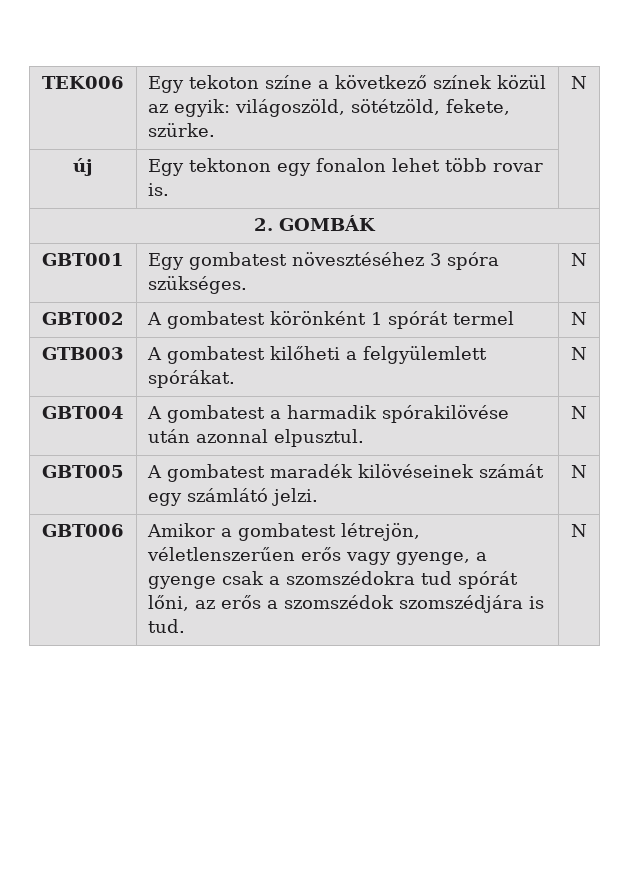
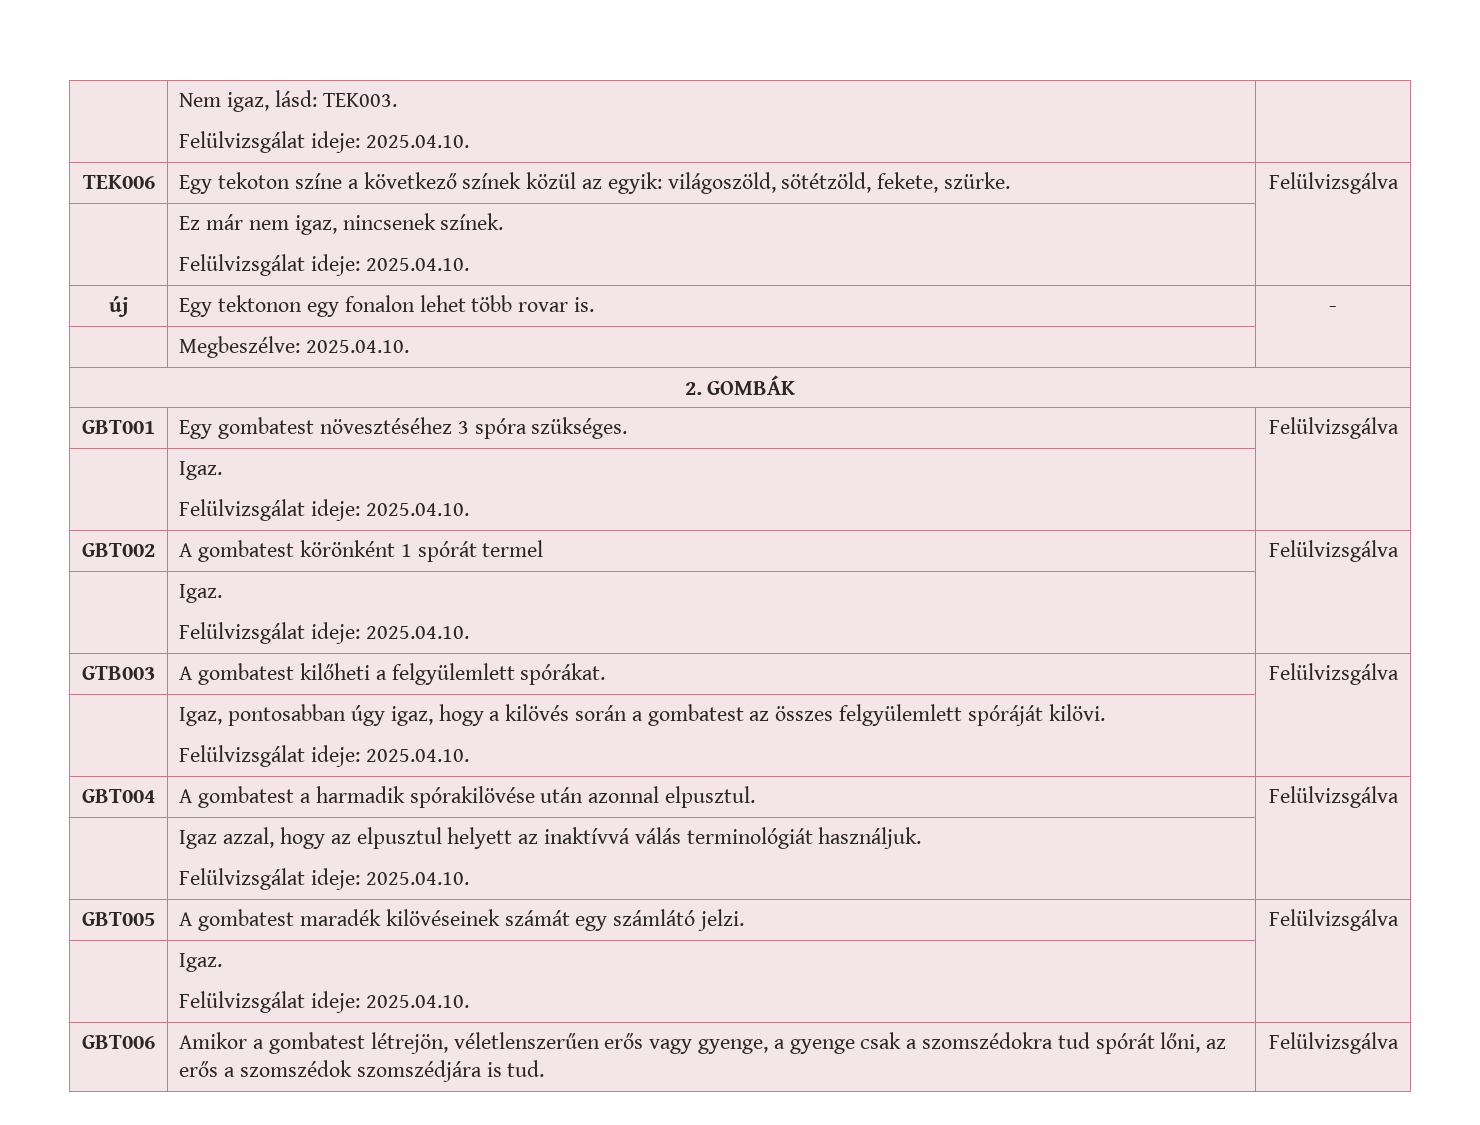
+ | Nem igaz, lásd: TEK003.
+ Felülvizsgálat ideje: 2025.04.10. |
- TEK006 | Egy tekoton színe a következő színek közül az egyik: világoszöld, sötétzöld, fekete, szürke. | N
+ TEK006 | Egy tekoton színe a következő színek közül az egyik: világoszöld, sötétzöld, fekete, szürke. | Felülvizsgálva
+ | Ez már nem igaz, nincsenek színek.
+ Felülvizsgálat ideje: 2025.04.10. |
- új | Egy tektonon egy fonalon lehet több rovar is. |
+ új | Egy tektonon egy fonalon lehet több rovar is. | -
+ | Megbeszélve: 2025.04.10. |
- GBT001 | Egy gombatest növesztéséhez 3 spóra szükséges. | N
+ GBT001 | Egy gombatest növesztéséhez 3 spóra szükséges. | Felülvizsgálva
+ | Igaz.
+ Felülvizsgálat ideje: 2025.04.10. |
- GBT002 | A gombatest körönként 1 spórát termel | N
+ GBT002 | A gombatest körönként 1 spórát termel | Felülvizsgálva
+ | Igaz.
+ Felülvizsgálat ideje: 2025.04.10. |
- GTB003 | A gombatest kilőheti a felgyülemlett spórákat. | N
+ GTB003 | A gombatest kilőheti a felgyülemlett spórákat. | Felülvizsgálva
+ | Igaz, pontosabban úgy igaz, hogy a kilövés során a gombatest az összes felgyülemlett spóráját kilövi.
+ Felülvizsgálat ideje: 2025.04.10. |
- GBT004 | A gombatest a harmadik spórakilövése után azonnal elpusztul. | N
+ GBT004 | A gombatest a harmadik spórakilövése után azonnal elpusztul. | Felülvizsgálva
+ | Igaz azzal, hogy az elpusztul helyett az inaktívvá válás terminológiát használjuk.
+ Felülvizsgálat ideje: 2025.04.10. |
- GBT005 | A gombatest maradék kilövéseinek számát egy számlátó jelzi. | N
+ GBT005 | A gombatest maradék kilövéseinek számát egy számlátó jelzi. | Felülvizsgálva
+ | Igaz.
+ Felülvizsgálat ideje: 2025.04.10. |
- GBT006 | Amikor a gombatest létrejön, véletlenszerűen erős vagy gyenge, a gyenge csak a szomszédokra tud spórát lőni, az erős a szomszédok szomszédjára is tud. | N
+ GBT006 | Amikor a gombatest létrejön, véletlenszerűen erős vagy gyenge, a gyenge csak a szomszédokra tud spórát lőni, az erős a szomszédok szomszédjára is tud. | Felülvizsgálva

